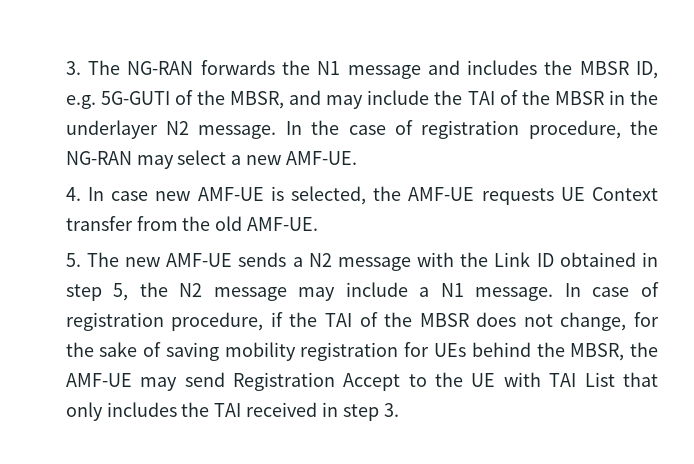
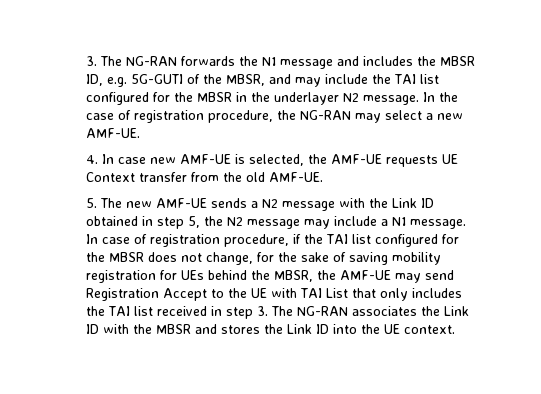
- 3. The NG-RAN forwards the N1 message and includes the MBSR ID, e.g. 5G-GUTI of the MBSR, and may include the TAI of the MBSR in the underlayer N2 message.
+ 3. The NG-RAN forwards the N1 message and includes the MBSR ID, e.g. 5G-GUTI of the MBSR, and may include the TAI list configured for the MBSR in the underlayer N2 message.
- In case of registration procedure, if the TAI of the MBSR does not change, for the sake of saving mobility registration for UEs behind the MBSR, the AMF-UE may send Registration Accept to the UE with TAI List that only includes the TAI received in step 3.
+ In case of registration procedure, if the TAI list configured for the MBSR does not change, for the sake of saving mobility registration for UEs behind the MBSR, the AMF-UE may send Registration Accept to the UE with TAI List that only includes the TAI list received in step 3. The NG-RAN associates the Link ID with the MBSR and stores the Link ID into the UE context.

